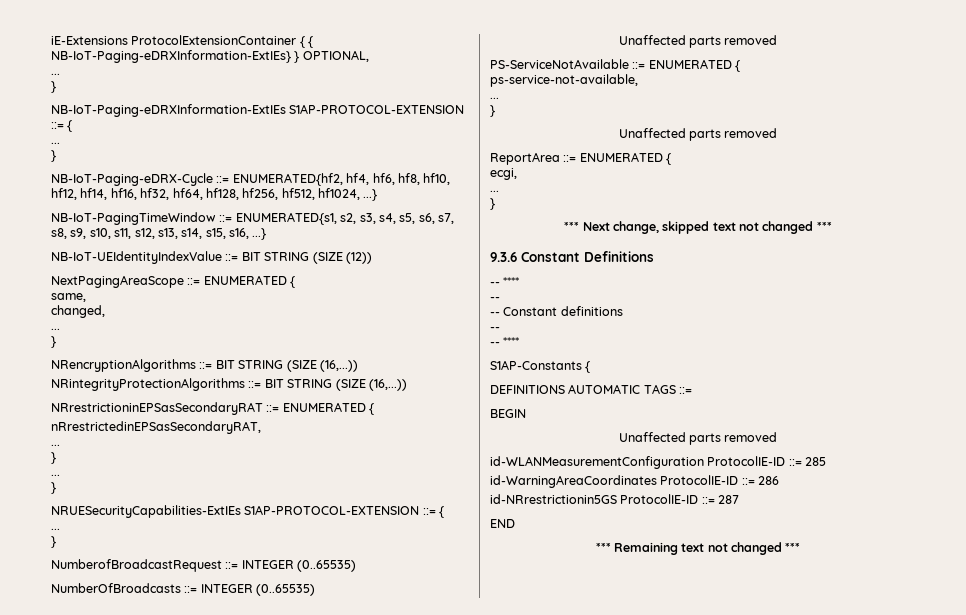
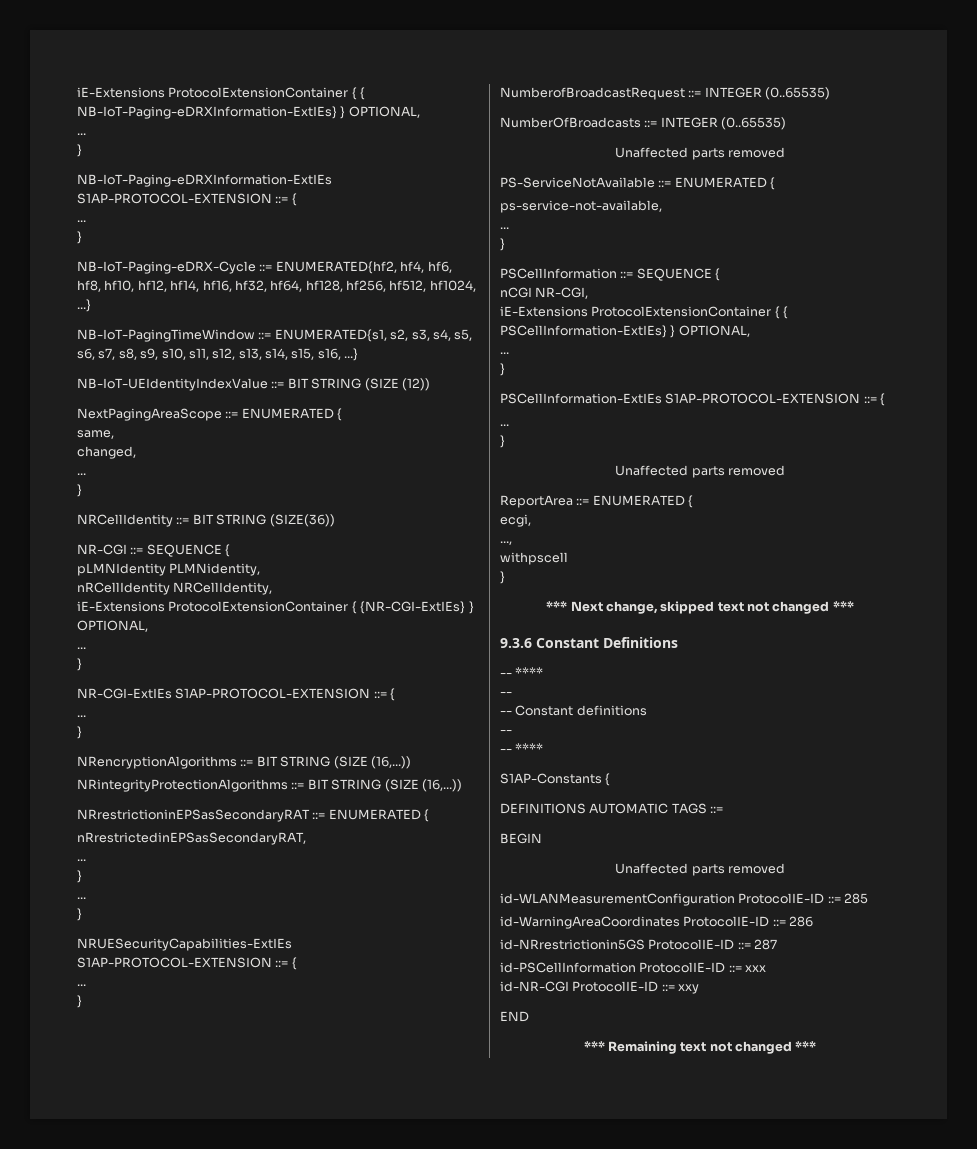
+ NRCellIdentity ::= BIT STRING (SIZE(36))
+ NR-CGI ::= SEQUENCE {
+ pLMNIdentity PLMNidentity,
+ nRCellIdentity NRCellIdentity,
+ iE-Extensions ProtocolExtensionContainer { {NR-CGI-ExtIEs} } OPTIONAL,
+ ...
+ }
+ NR-CGI-ExtIEs S1AP-PROTOCOL-EXTENSION ::= {
+ ...
+ }
+ PSCellInformation ::= SEQUENCE {
+ nCGI NR-CGI,
+ iE-Extensions ProtocolExtensionContainer { { PSCellInformation-ExtIEs} } OPTIONAL,
+ ...
+ }
+ PSCellInformation-ExtIEs S1AP-PROTOCOL-EXTENSION ::= {
+ ...
+ }
  ecgi,
- ...
+ ...,
+ withpscell
+ id-PSCellInformation ProtocolIE-ID ::= xxx
+ id-NR-CGI ProtocolIE-ID ::= xxy

